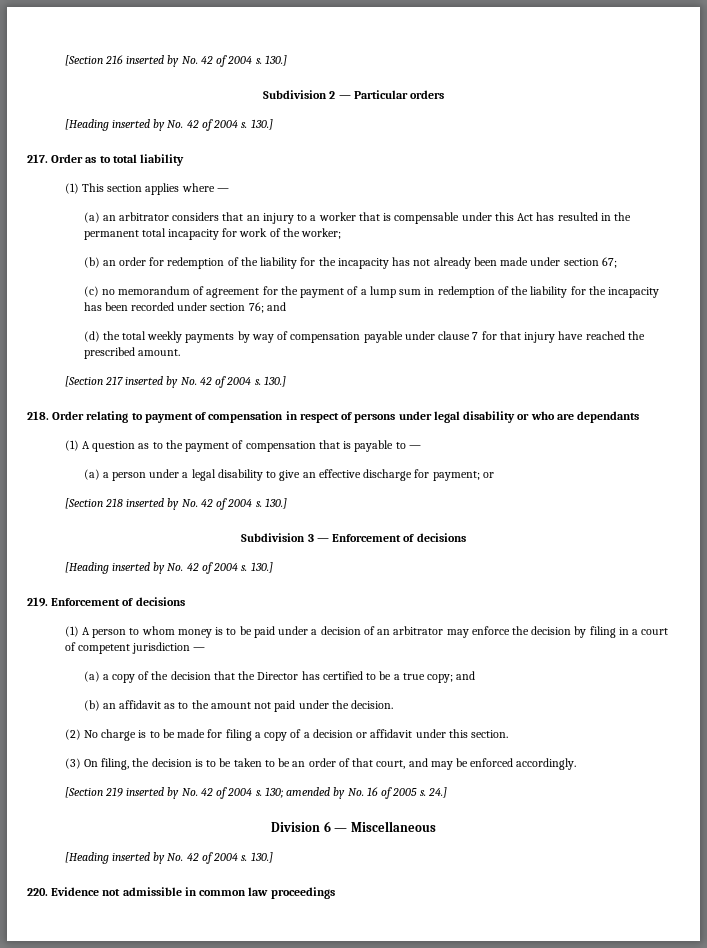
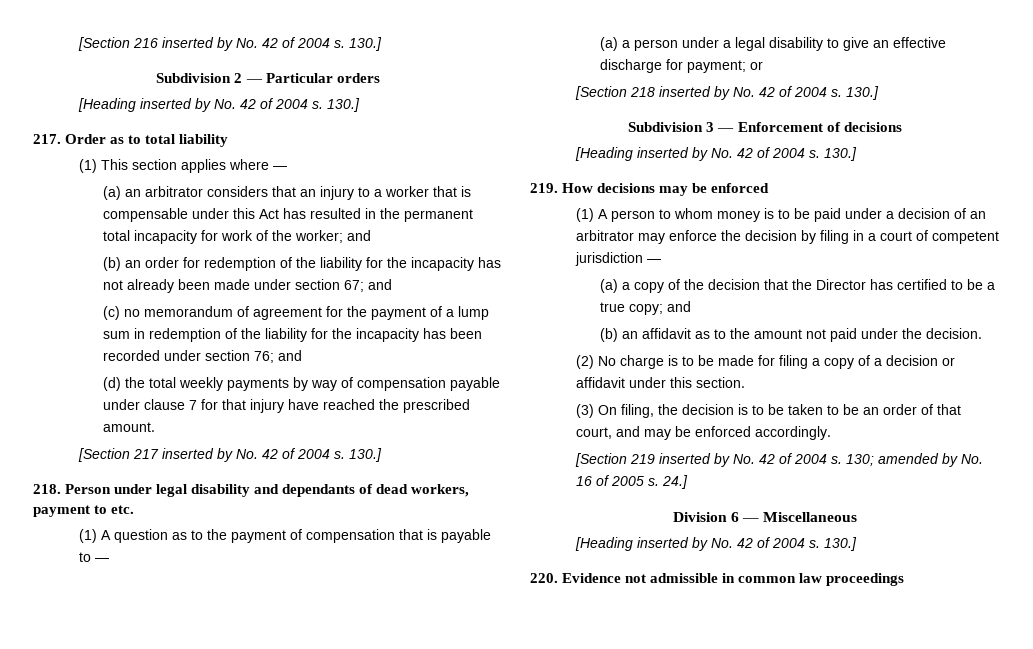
- (a) an arbitrator considers that an injury to a worker that is compensable under this Act has resulted in the permanent total incapacity for work of the worker;
+ (a) an arbitrator considers that an injury to a worker that is compensable under this Act has resulted in the permanent total incapacity for work of the worker; and
- (b) an order for redemption of the liability for the incapacity has not already been made under section 67;
+ (b) an order for redemption of the liability for the incapacity has not already been made under section 67; and
- 218. Order relating to payment of compensation in respect of persons under legal disability or who are dependants
+ 218. Person under legal disability and dependants of dead workers, payment to etc.
- 219. Enforcement of decisions
+ 219. How decisions may be enforced

